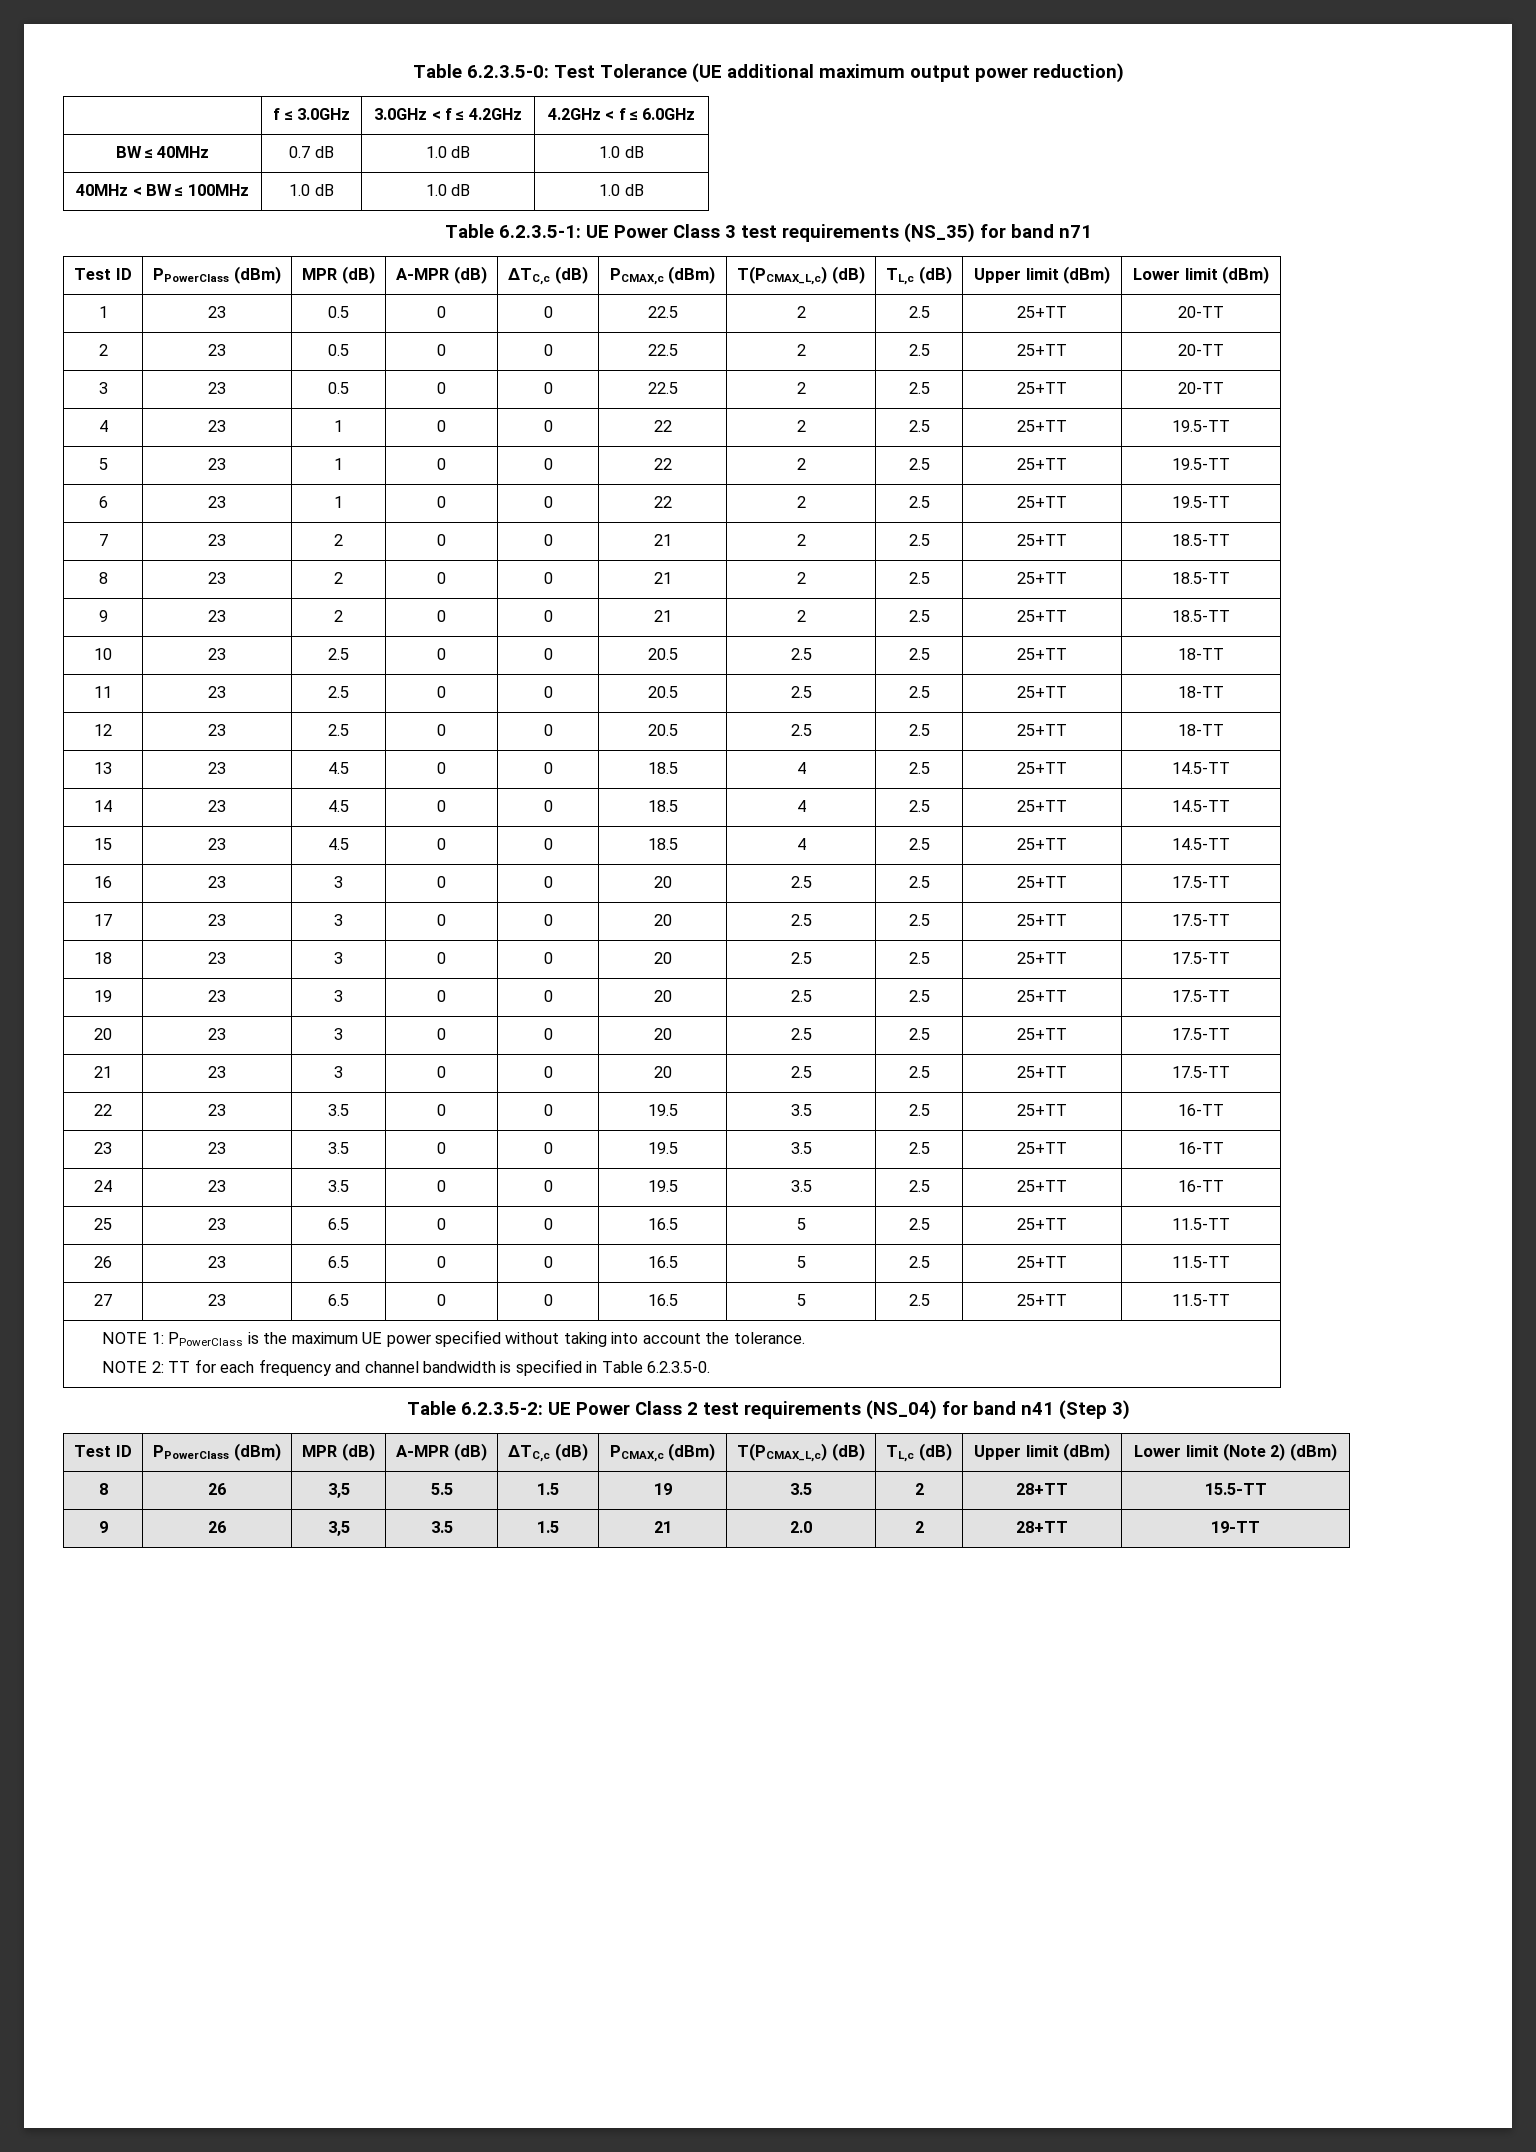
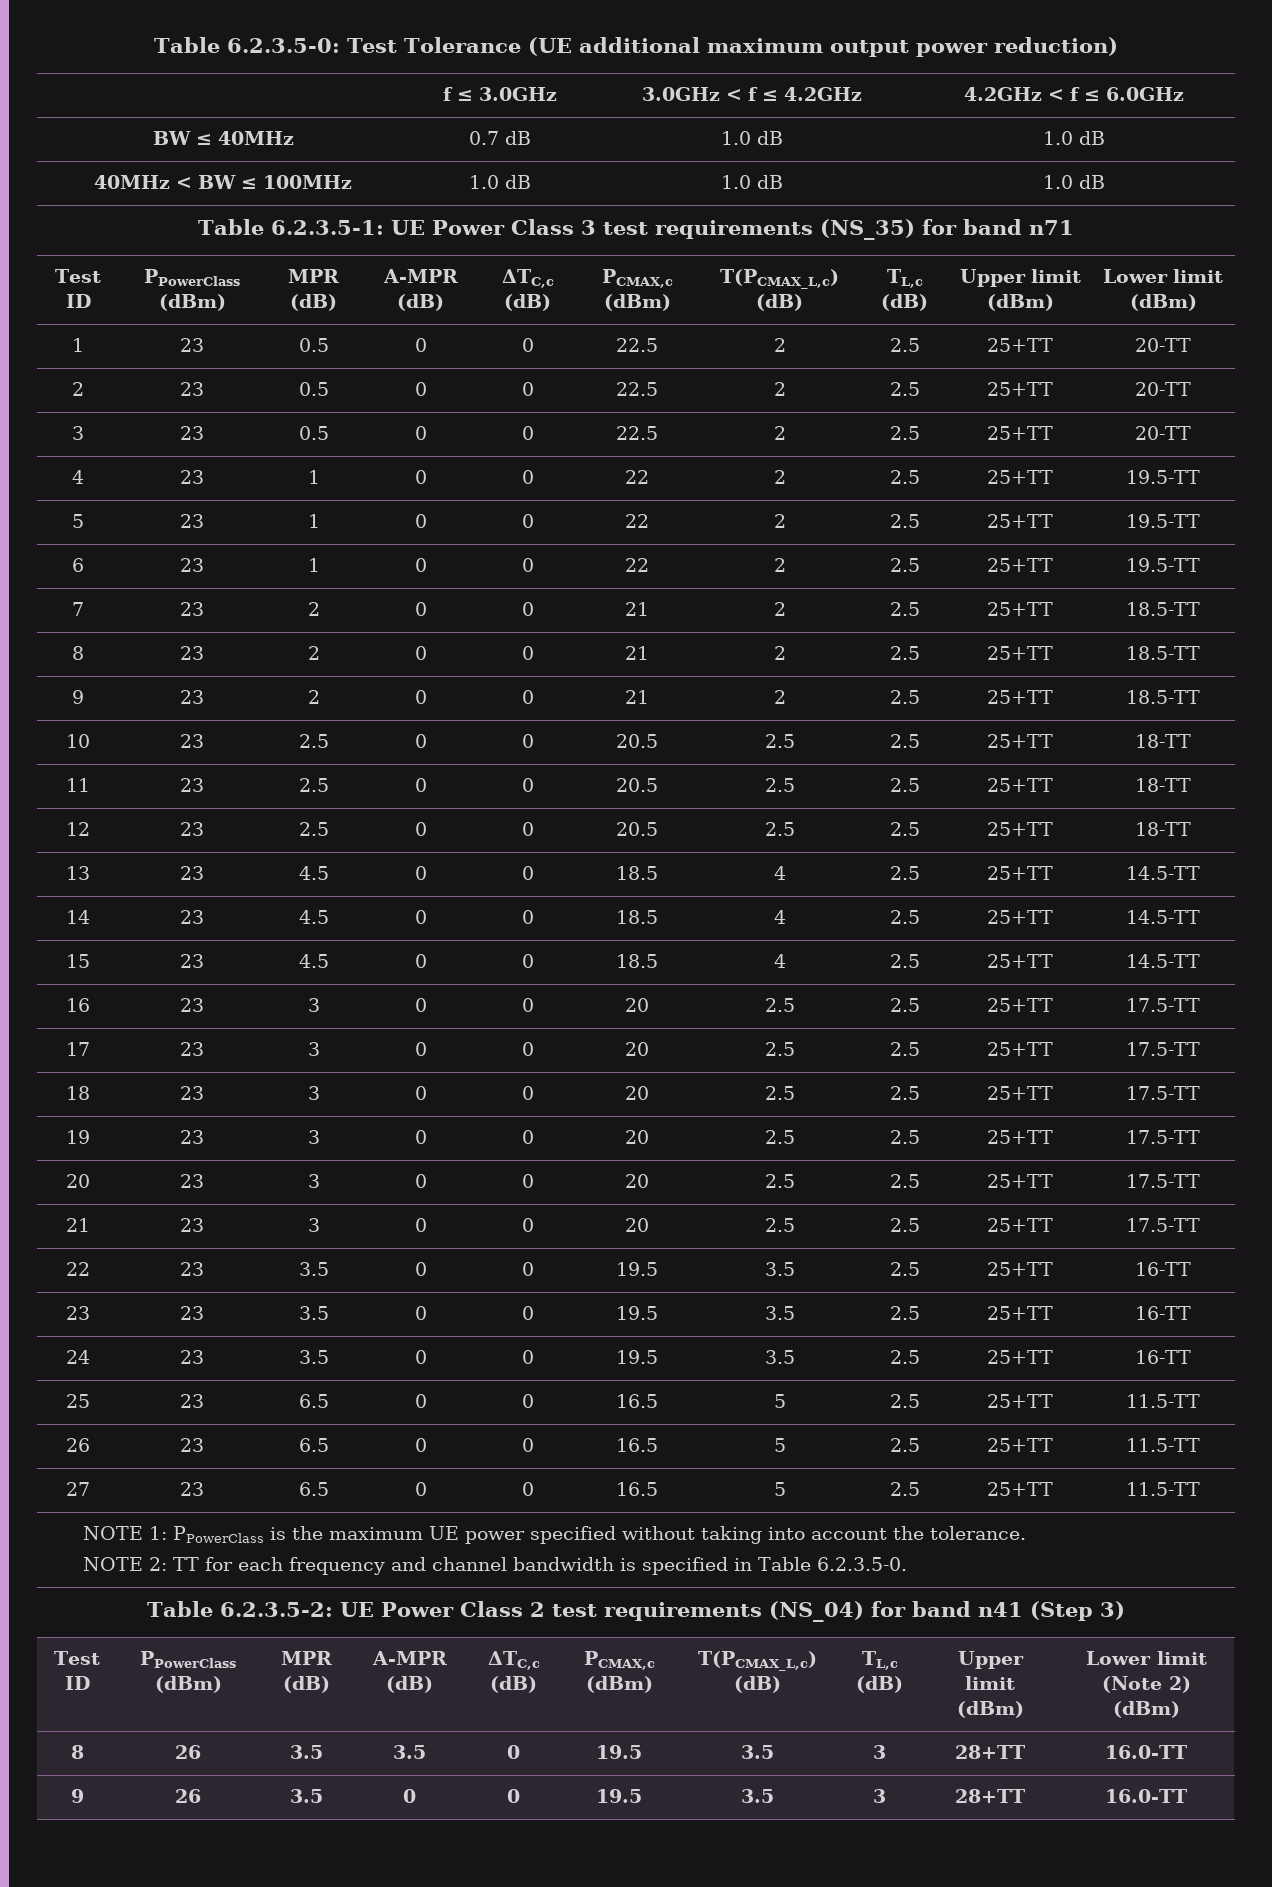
- 8 | 26 | 3,5 | 5.5 | 1.5 | 19 | 3.5 | 2 | 28+TT | 15.5-TT
+ 8 | 26 | 3.5 | 3.5 | 0 | 19.5 | 3.5 | 3 | 28+TT | 16.0-TT
- 9 | 26 | 3,5 | 3.5 | 1.5 | 21 | 2.0 | 2 | 28+TT | 19-TT
+ 9 | 26 | 3.5 | 0 | 0 | 19.5 | 3.5 | 3 | 28+TT | 16.0-TT

